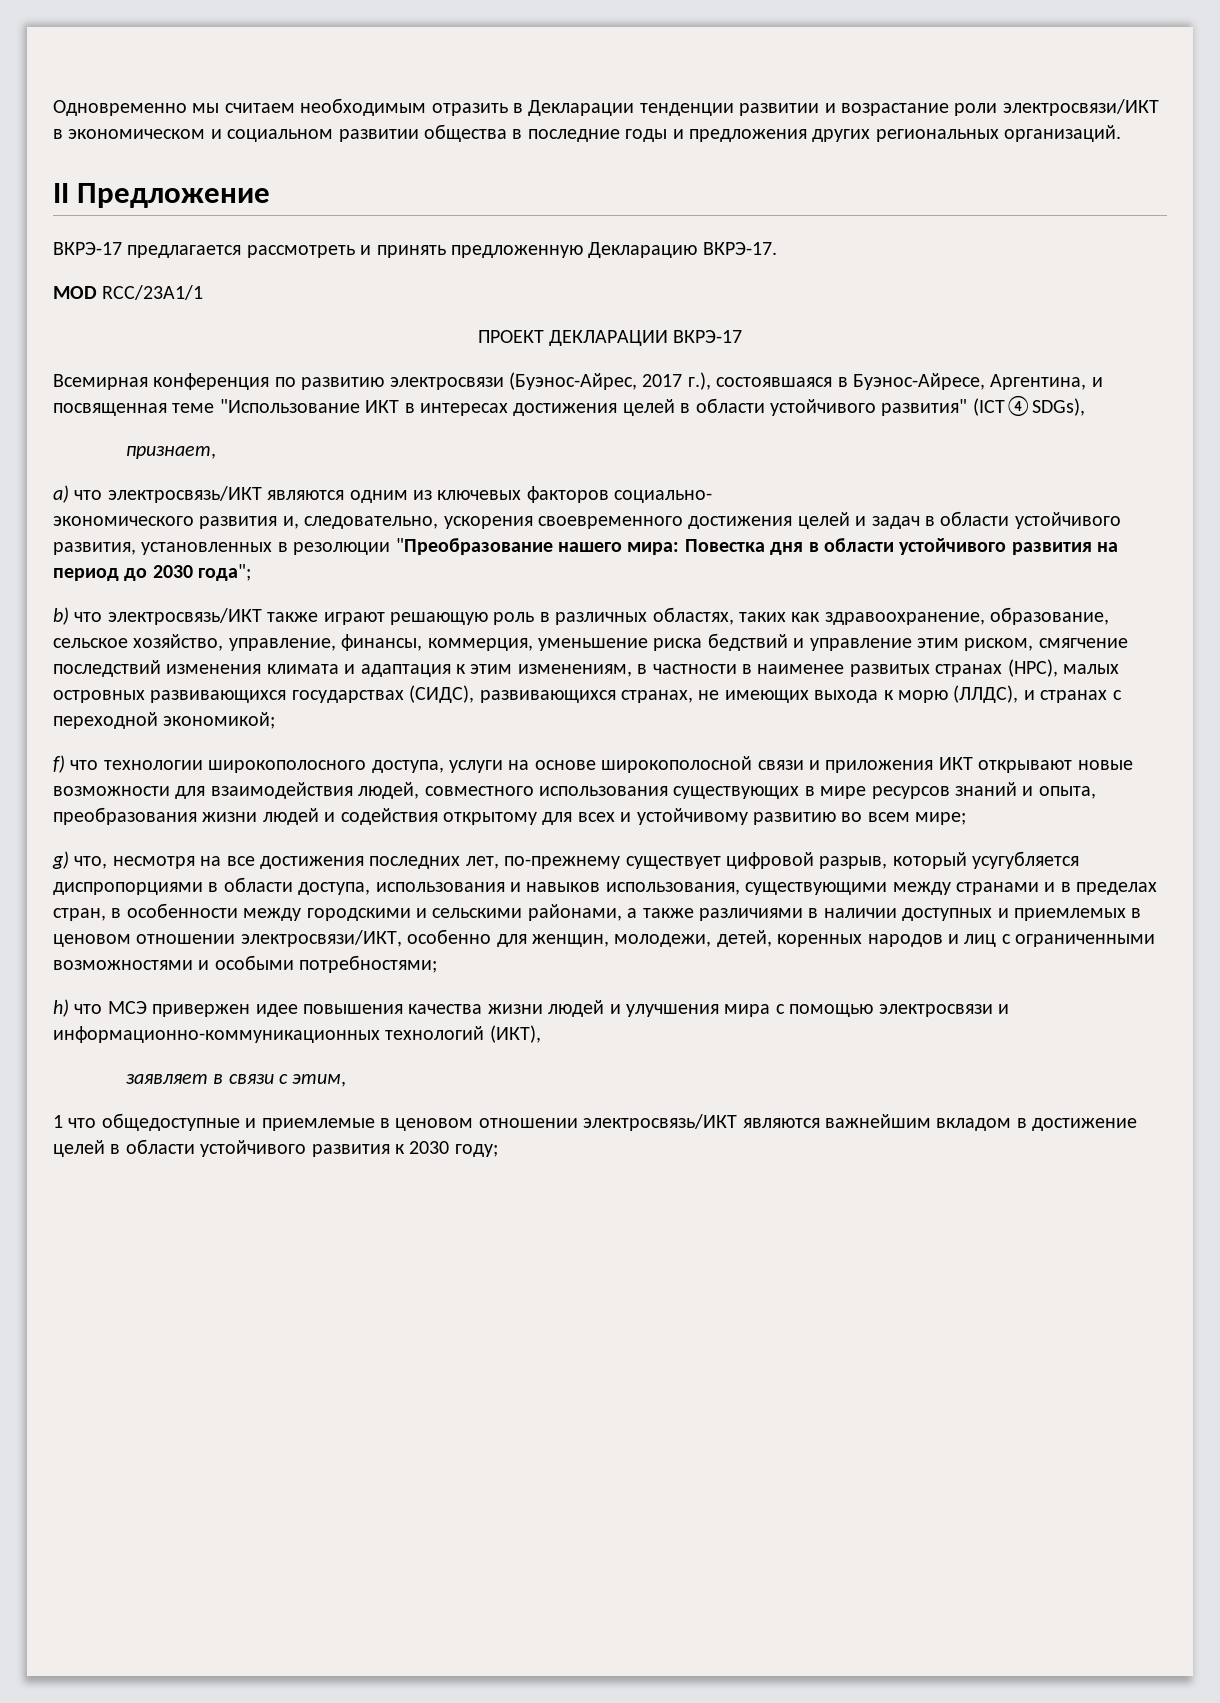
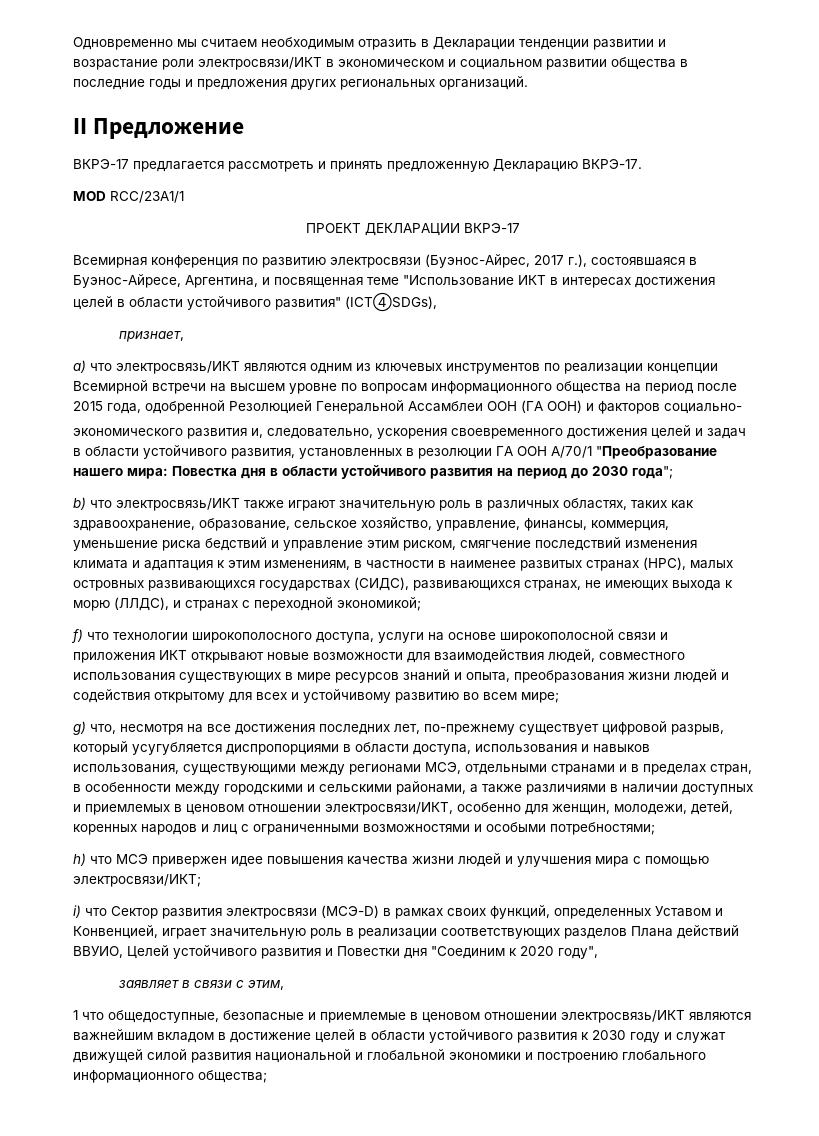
- a) что электросвязь/ИКТ являются одним из ключевых факторов социально-
+ a) что электросвязь/ИКТ являются одним из ключевых инструментов по реализации концепции Всемирной встречи на высшем уровне по вопросам информационного общества на период после 2015 года, одобренной Резолюцией Генеральной Ассамблеи ООН (ГА ООН) и факторов социально-
- экономического развития и, следовательно, ускорения своевременного достижения целей и задач в области устойчивого развития, установленных в резолюции "Преобразование нашего мира: Повестка дня в области устойчивого развития на период до 2030 года";
+ экономического развития и, следовательно, ускорения своевременного достижения целей и задач в области устойчивого развития, установленных в резолюции ГА ООН А/70/1 "Преобразование нашего мира: Повестка дня в области устойчивого развития на период до 2030 года";
- b) что электросвязь/ИКТ также играют решающую роль в различных областях, таких как здравоохранение, образование, сельское хозяйство, управление, финансы, коммерция, уменьшение риска бедствий и управление этим риском, смягчение последствий изменения климата и адаптация к этим изменениям, в частности в наименее развитых странах (НРС), малых островных развивающихся государствах (СИДС), развивающихся странах, не имеющих выхода к морю (ЛЛДС), и странах с переходной экономикой;
+ b) что электросвязь/ИКТ также играют значительную роль в различных областях, таких как здравоохранение, образование, сельское хозяйство, управление, финансы, коммерция, уменьшение риска бедствий и управление этим риском, смягчение последствий изменения климата и адаптация к этим изменениям, в частности в наименее развитых странах (НРС), малых островных развивающихся государствах (СИДС), развивающихся странах, не имеющих выхода к морю (ЛЛДС), и странах с переходной экономикой;
- g) что, несмотря на все достижения последних лет, по-прежнему существует цифровой разрыв, который усугубляется диспропорциями в области доступа, использования и навыков использования, существующими между странами и в пределах стран, в особенности между городскими и сельскими районами, а также различиями в наличии доступных и приемлемых в ценовом отношении электросвязи/ИКТ, особенно для женщин, молодежи, детей, коренных народов и лиц с ограниченными возможностями и особыми потребностями;
+ g) что, несмотря на все достижения последних лет, по-прежнему существует цифровой разрыв, который усугубляется диспропорциями в области доступа, использования и навыков использования, существующими между регионами МСЭ, отдельными странами и в пределах стран, в особенности между городскими и сельскими районами, а также различиями в наличии доступных и приемлемых в ценовом отношении электросвязи/ИКТ, особенно для женщин, молодежи, детей, коренных народов и лиц с ограниченными возможностями и особыми потребностями;
- h) что МСЭ привержен идее повышения качества жизни людей и улучшения мира с помощью электросвязи и информационно-коммуникационных технологий (ИКТ),
+ h) что МСЭ привержен идее повышения качества жизни людей и улучшения мира с помощью электросвязи/ИКТ;
+ i) что Сектор развития электросвязи (МСЭ-D) в рамках своих функций, определенных Уставом и Конвенцией, играет значительную роль в реализации соответствующих разделов Плана действий ВВУИО, Целей устойчивого развития и Повестки дня "Соединим к 2020 году",
- 1 что общедоступные и приемлемые в ценовом отношении электросвязь/ИКТ являются важнейшим вкладом в достижение целей в области устойчивого развития к 2030 году;
+ 1 что общедоступные, безопасные и приемлемые в ценовом отношении электросвязь/ИКТ являются важнейшим вкладом в достижение целей в области устойчивого развития к 2030 году и служат движущей силой развития национальной и глобальной экономики и построению глобального информационного общества;

